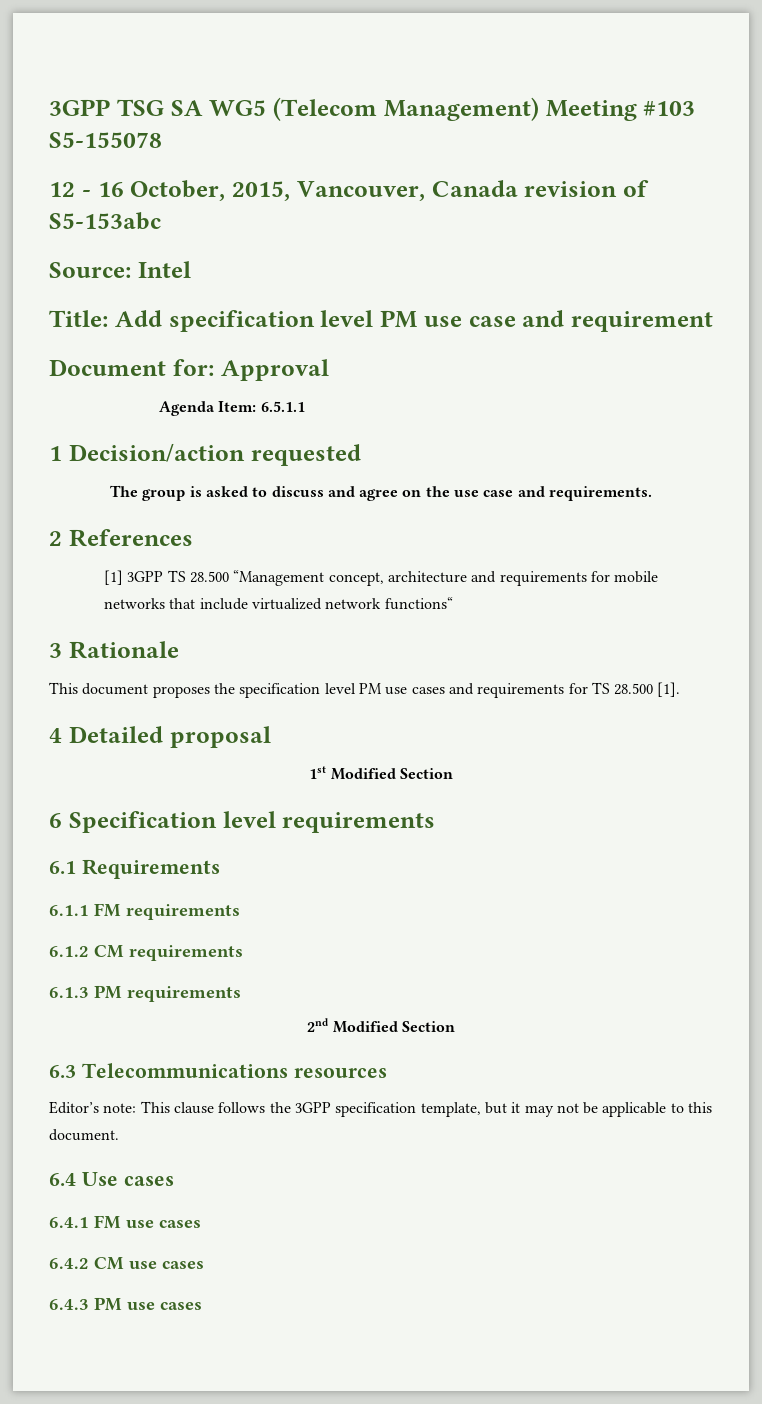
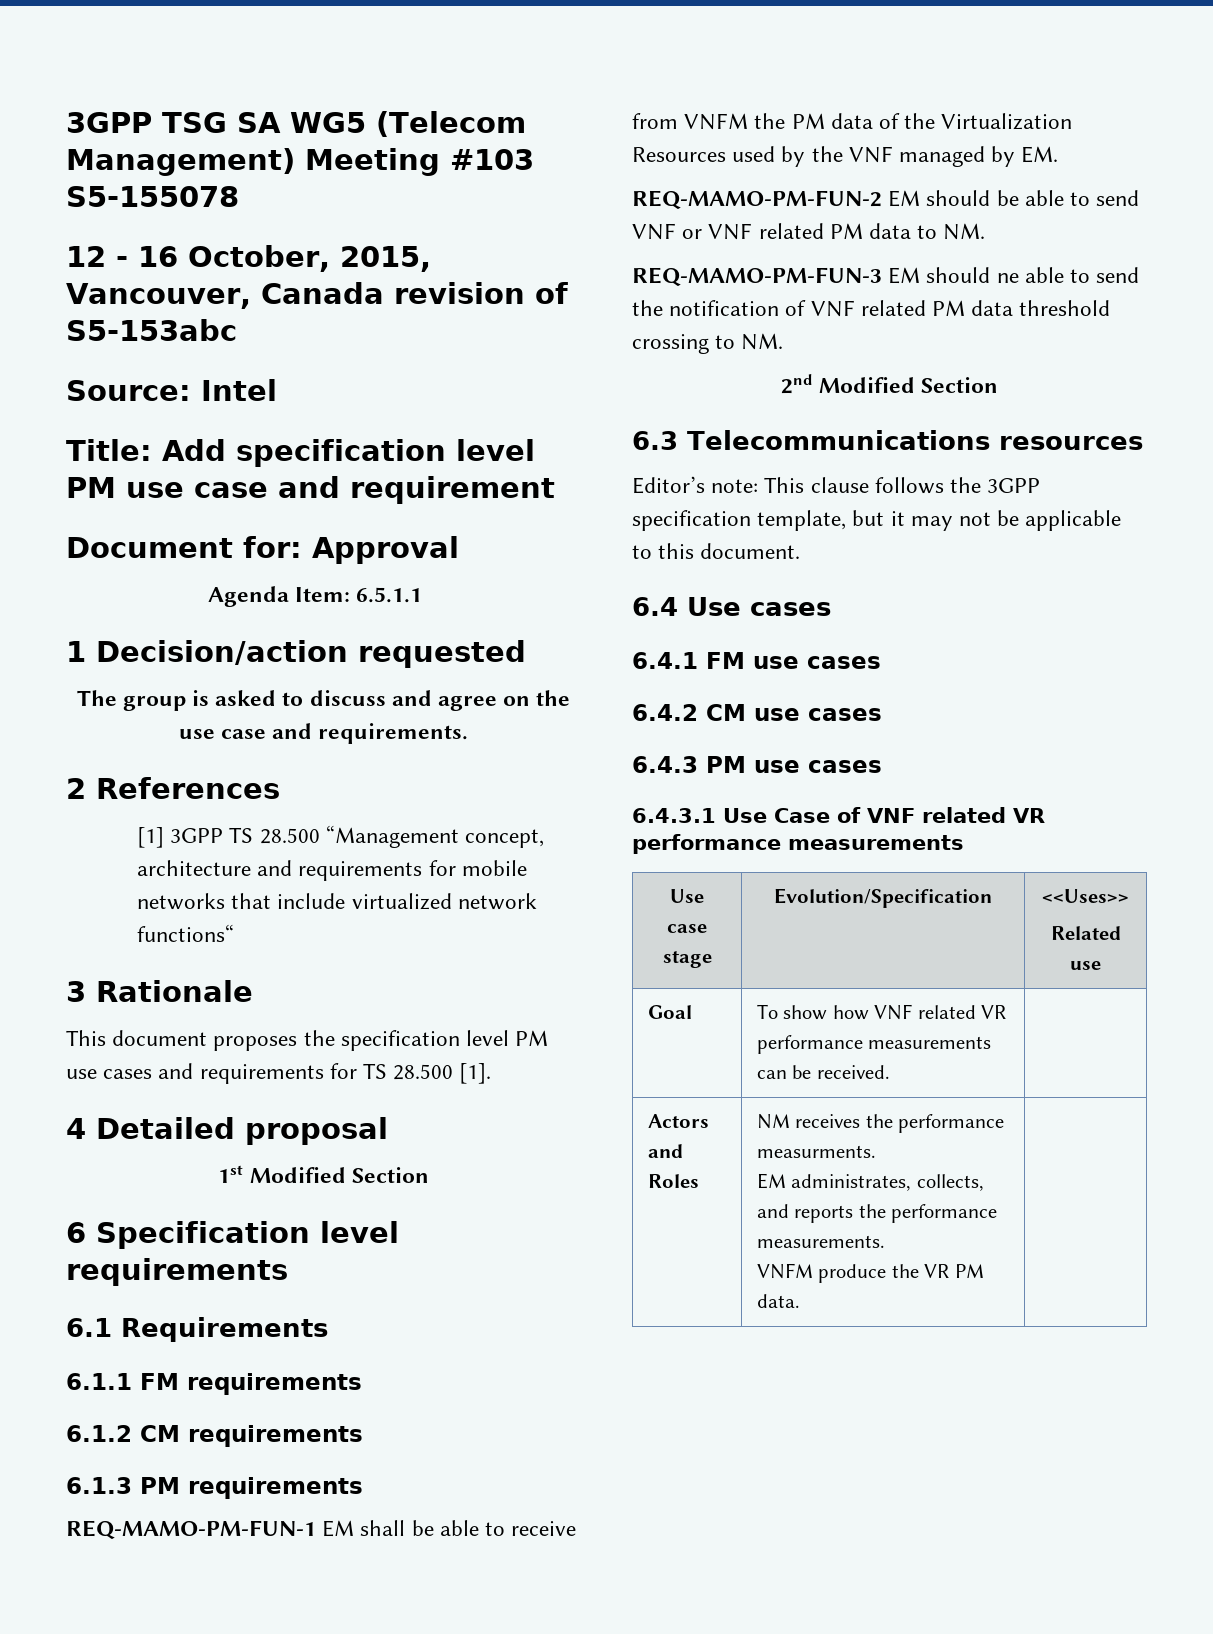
+ REQ-MAMO-PM-FUN-1 EM shall be able to receive from VNFM the PM data of the Virtualization Resources used by the VNF managed by EM.
+ REQ-MAMO-PM-FUN-2 EM should be able to send VNF or VNF related PM data to NM.
+ REQ-MAMO-PM-FUN-3 EM should ne able to send the notification of VNF related PM data threshold crossing to NM.
+ 6.4.3.1 Use Case of VNF related VR performance measurements
+ Use case stage | Evolution/Specification | <<Uses>>
+ Related use
+ Goal | To show how VNF related VR performance measurements can be received. |
+ Actors and Roles | NM receives the performance measurments.
+ EM administrates, collects, and reports the performance measurements.
+ VNFM produce the VR PM data. |

